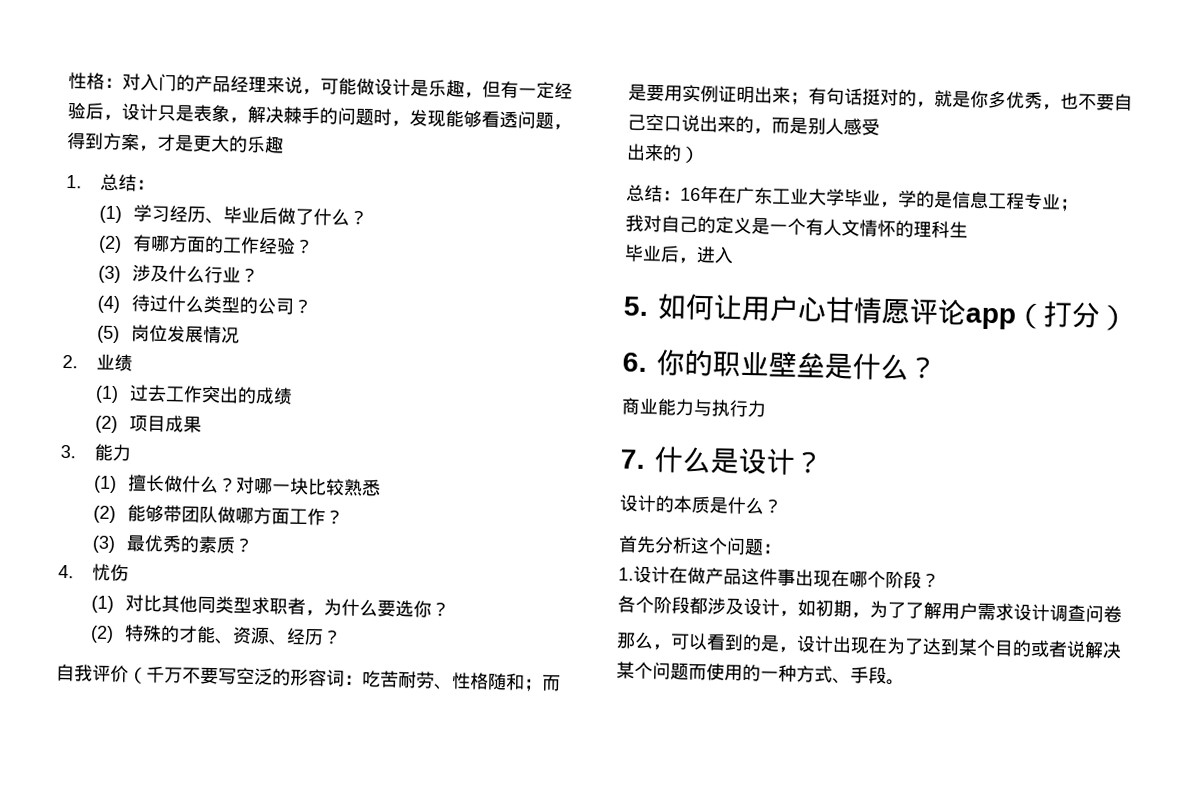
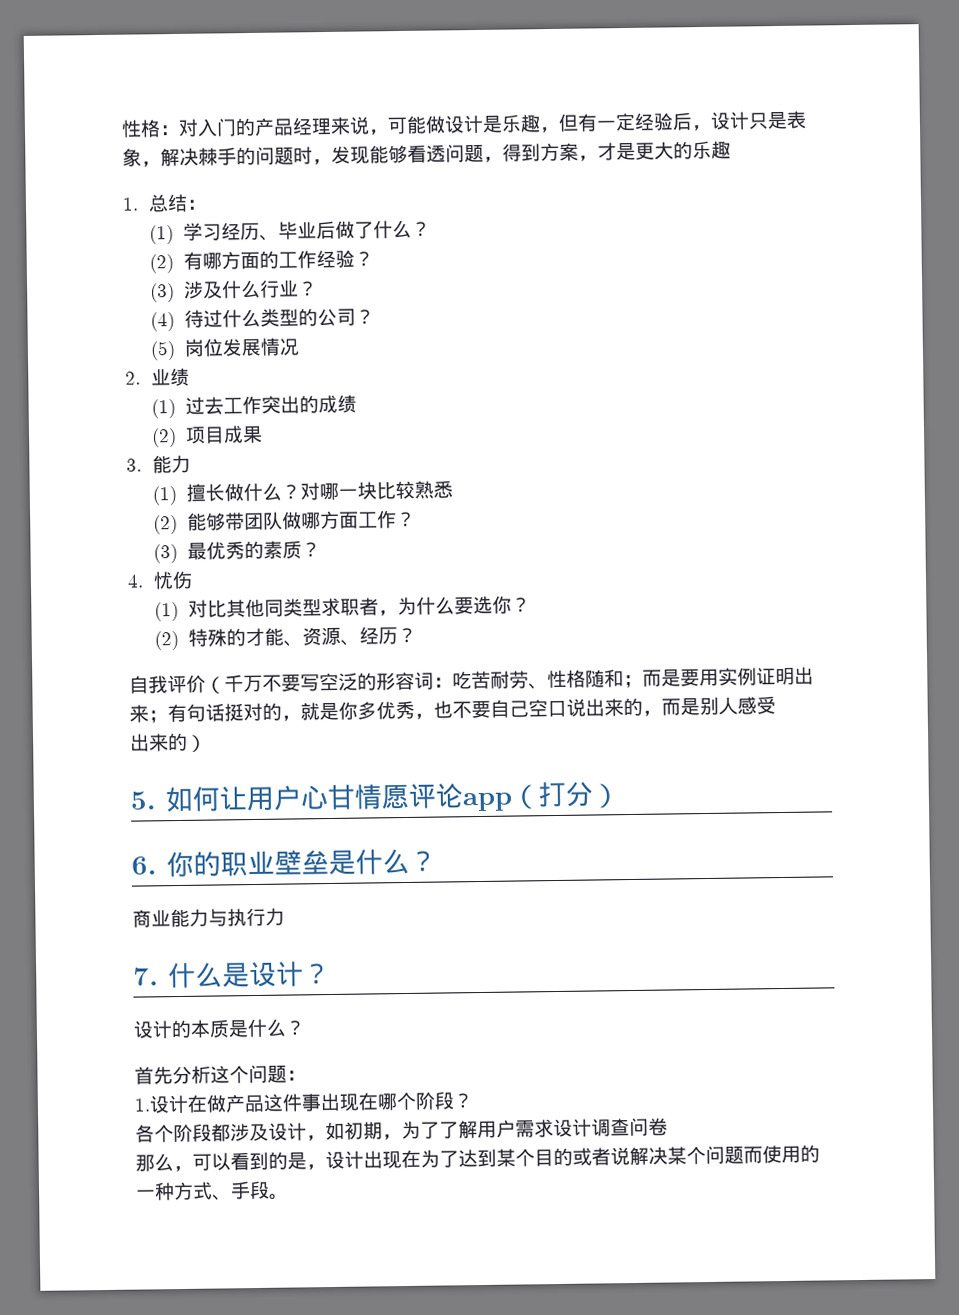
- 总结：16年在广东工业大学毕业，学的是信息工程专业；
- 我对自己的定义是一个有人文情怀的理科生
- 毕业后，进入

